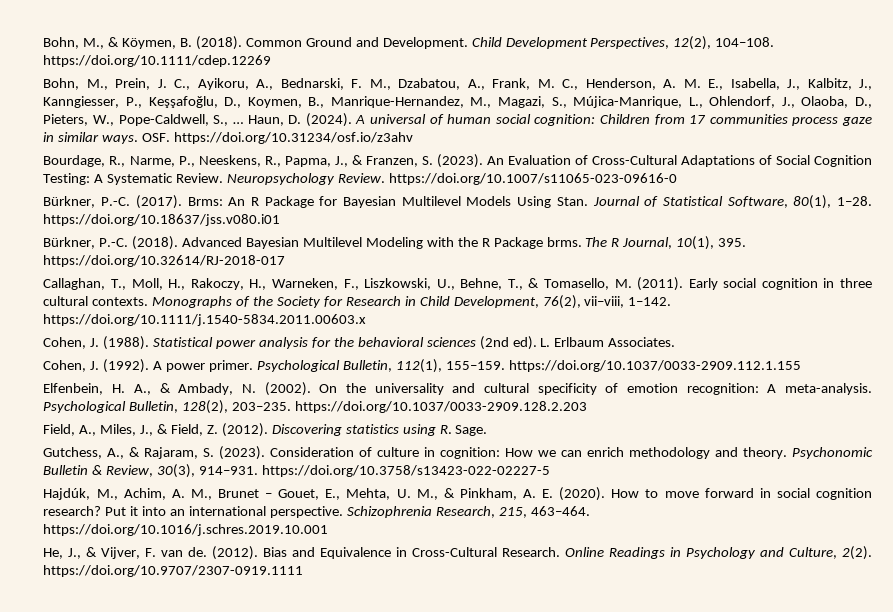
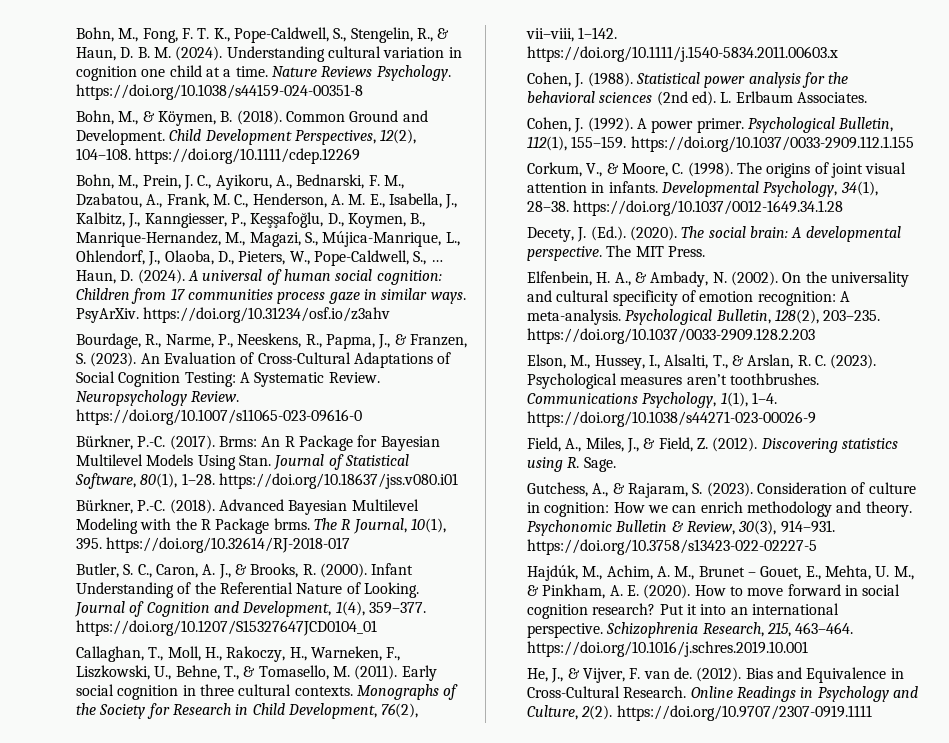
+ Bohn, M., Fong, F. T. K., Pope-Caldwell, S., Stengelin, R., & Haun, D. B. M. (2024). Understanding cultural variation in cognition one child at a time. Nature Reviews Psychology. https://doi.org/10.1038/s44159-024-00351-8
- OSF. https://doi.org/10.31234/osf.io/z3ahv
+ PsyArXiv. https://doi.org/10.31234/osf.io/z3ahv
+ Butler, S. C., Caron, A. J., & Brooks, R. (2000). Infant Understanding of the Referential Nature of Looking. Journal of Cognition and Development, 1(4), 359–377. https://doi.org/10.1207/S15327647JCD0104_01
+ Corkum, V., & Moore, C. (1998). The origins of joint visual attention in infants. Developmental Psychology, 34(1), 28–38. https://doi.org/10.1037/0012-1649.34.1.28
+ Decety, J. (Ed.). (2020). The social brain: A developmental perspective. The MIT Press.
+ Elson, M., Hussey, I., Alsalti, T., & Arslan, R. C. (2023). Psychological measures aren’t toothbrushes. Communications Psychology, 1(1), 1–4. https://doi.org/10.1038/s44271-023-00026-9

